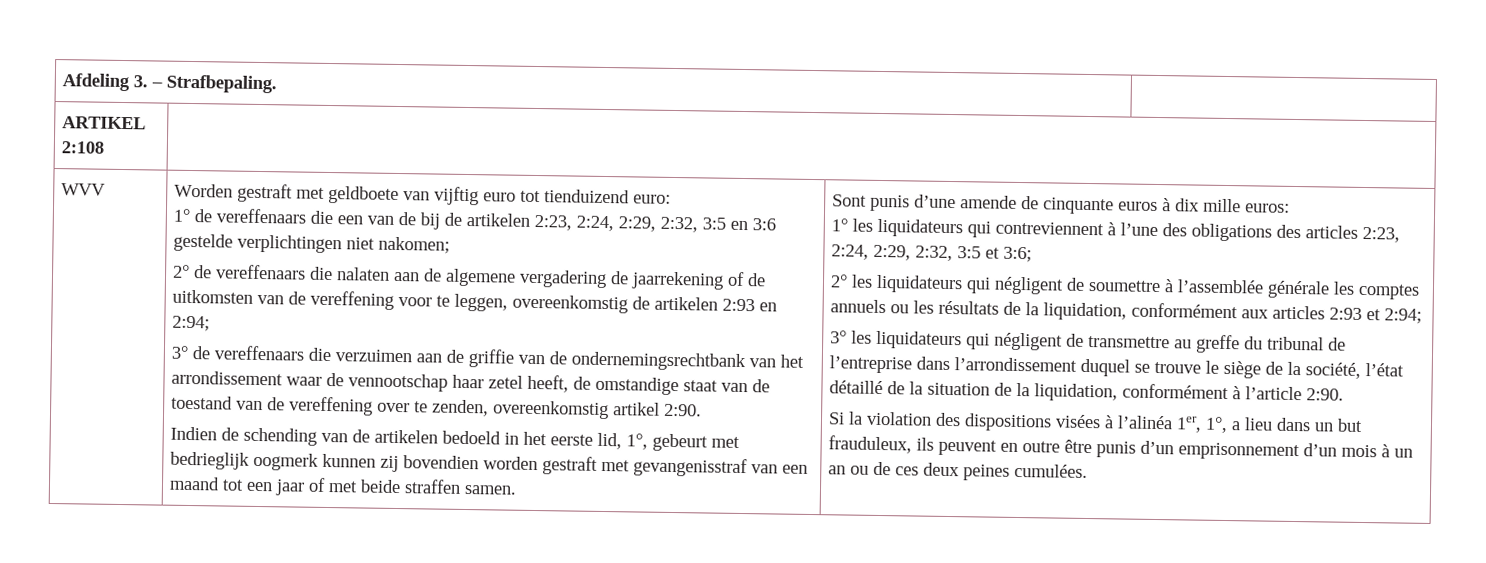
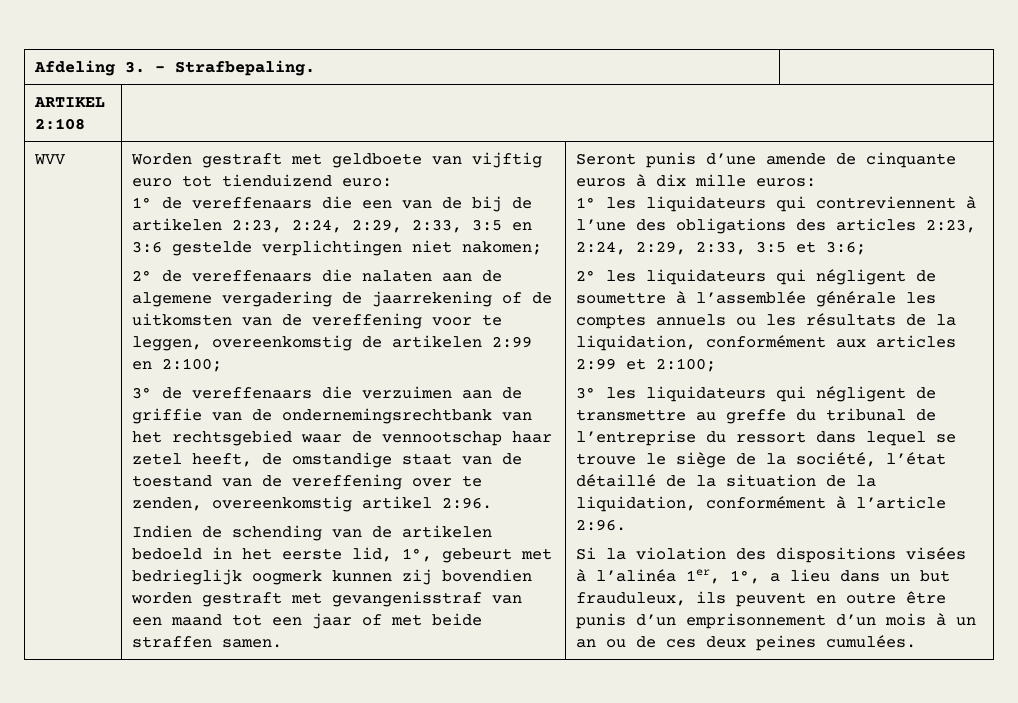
- 1° de vereffenaars die een van de bij de artikelen 2:23, 2:24, 2:29, 2:32, 3:5 en 3:6 gestelde verplichtingen niet nakomen;
+ 1° de vereffenaars die een van de bij de artikelen 2:23, 2:24, 2:29, 2:33, 3:5 en 3:6 gestelde verplichtingen niet nakomen;
- 2° de vereffenaars die nalaten aan de algemene vergadering de jaarrekening of de uitkomsten van de vereffening voor te leggen, overeenkomstig de artikelen 2:93 en 2:94;
+ 2° de vereffenaars die nalaten aan de algemene vergadering de jaarrekening of de uitkomsten van de vereffening voor te leggen, overeenkomstig de artikelen 2:99 en 2:100;
- 3° de vereffenaars die verzuimen aan de griffie van de ondernemingsrechtbank van het arrondissement waar de vennootschap haar zetel heeft, de omstandige staat van de toestand van de vereffening over te zenden, overeenkomstig artikel 2:90.
+ 3° de vereffenaars die verzuimen aan de griffie van de ondernemingsrechtbank van het rechtsgebied waar de vennootschap haar zetel heeft, de omstandige staat van de toestand van de vereffening over te zenden, overeenkomstig artikel 2:96.
- Sont punis d’une amende de cinquante euros à dix mille euros:
+ Seront punis d’une amende de cinquante euros à dix mille euros:
- 1° les liquidateurs qui contreviennent à l’une des obligations des articles 2:23, 2:24, 2:29, 2:32, 3:5 et 3:6;
+ 1° les liquidateurs qui contreviennent à l’une des obligations des articles 2:23, 2:24, 2:29, 2:33, 3:5 et 3:6;
- 2° les liquidateurs qui négligent de soumettre à l’assemblée générale les comptes annuels ou les résultats de la liquidation, conformément aux articles 2:93 et 2:94;
+ 2° les liquidateurs qui négligent de soumettre à l’assemblée générale les comptes annuels ou les résultats de la liquidation, conformément aux articles 2:99 et 2:100;
- 3° les liquidateurs qui négligent de transmettre au greffe du tribunal de l’entreprise dans l’arrondissement duquel se trouve le siège de la société, l’état détaillé de la situation de la liquidation, conformément à l’article 2:90.
+ 3° les liquidateurs qui négligent de transmettre au greffe du tribunal de l’entreprise du ressort dans lequel se trouve le siège de la société, l’état détaillé de la situation de la liquidation, conformément à l’article 2:96.

